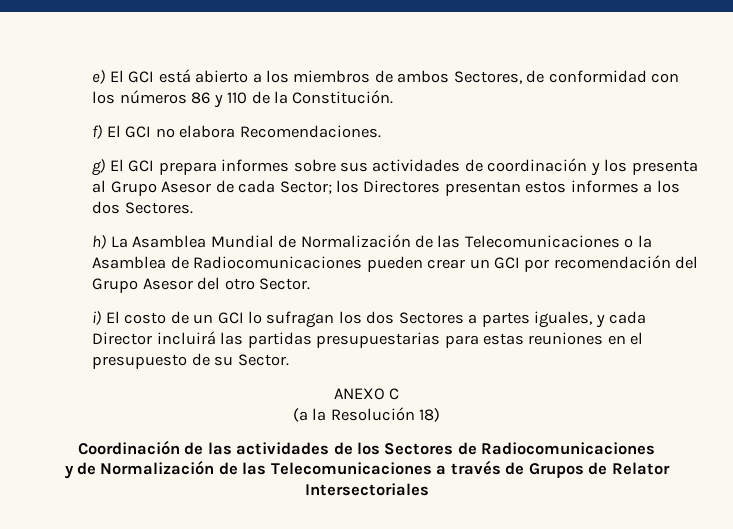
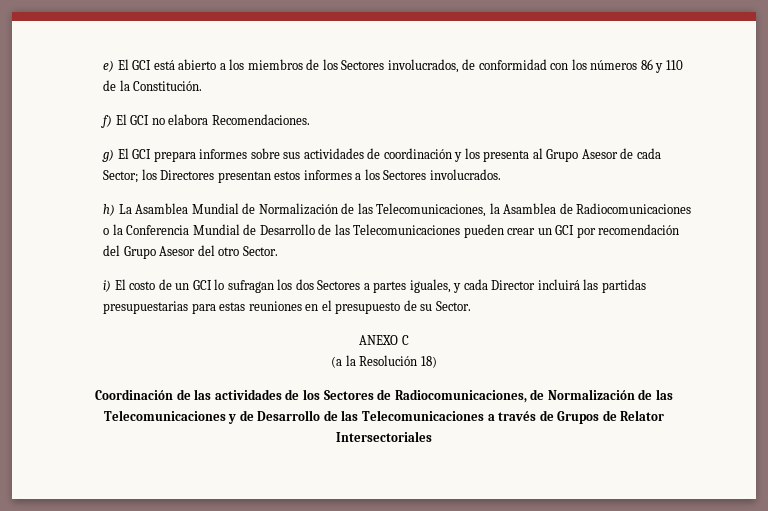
- e) El GCI está abierto a los miembros de ambos Sectores, de conformidad con los números 86 y 110 de la Constitución.
+ e) El GCI está abierto a los miembros de los Sectores involucrados, de conformidad con los números 86 y 110 de la Constitución.
- g) El GCI prepara informes sobre sus actividades de coordinación y los presenta al Grupo Asesor de cada Sector; los Directores presentan estos informes a los dos Sectores.
+ g) El GCI prepara informes sobre sus actividades de coordinación y los presenta al Grupo Asesor de cada Sector; los Directores presentan estos informes a los Sectores involucrados.
- h) La Asamblea Mundial de Normalización de las Telecomunicaciones o la Asamblea de Radiocomunicaciones pueden crear un GCI por recomendación del Grupo Asesor del otro Sector.
+ h) La Asamblea Mundial de Normalización de las Telecomunicaciones, la Asamblea de Radiocomunicaciones o la Conferencia Mundial de Desarrollo de las Telecomunicaciones pueden crear un GCI por recomendación del Grupo Asesor del otro Sector.
- Coordinación de las actividades de los Sectores de Radiocomunicaciones
- y de Normalización de las Telecomunicaciones a través de Grupos de Relator Intersectoriales
+ Coordinación de las actividades de los Sectores de Radiocomunicaciones, de Normalización de las Telecomunicaciones y de Desarrollo de las Telecomunicaciones a través de Grupos de Relator Intersectoriales

